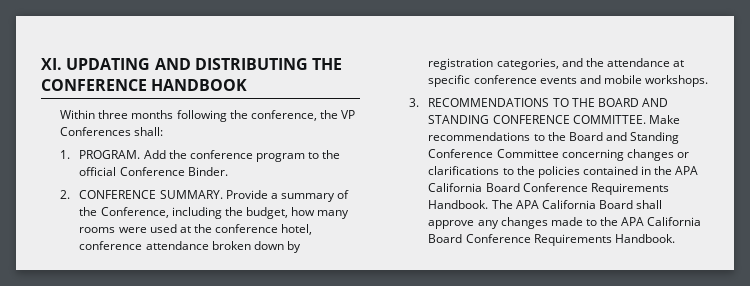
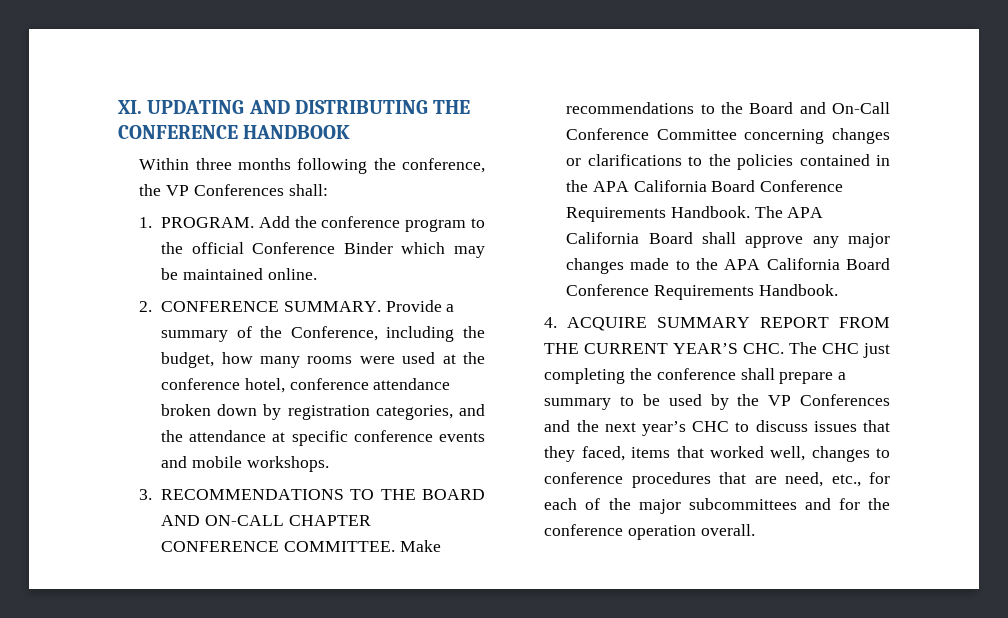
- Add the conference program to the official Conference Binder.
+ Add the conference program to the official Conference Binder which may be maintained online.
- 3. RECOMMENDATIONS TO THE BOARD AND STANDING CONFERENCE COMMITTEE.
+ 3. RECOMMENDATIONS TO THE BOARD AND ON-CALL CHAPTER CONFERENCE COMMITTEE.
- Make recommendations to the Board and Standing Conference Committee concerning changes or clarifications to the policies contained in the APA California Board Conference Requirements Handbook.
+ Make recommendations to the Board and On-Call Conference Committee concerning changes or clarifications to the policies contained in the APA California Board Conference Requirements Handbook.
- The APA California Board shall approve any changes made to the APA California Board Conference Requirements Handbook.
+ The APA California Board shall approve any major changes made to the APA California Board Conference Requirements Handbook.
+ 4. ACQUIRE SUMMARY REPORT FROM THE CURRENT YEAR’S CHC. The CHC just completing the conference shall prepare a summary to be used by the VP Conferences and the next year’s CHC to discuss issues that they faced, items that worked well, changes to conference procedures that are need, etc., for each of the major subcommittees and for the conference operation overall.

